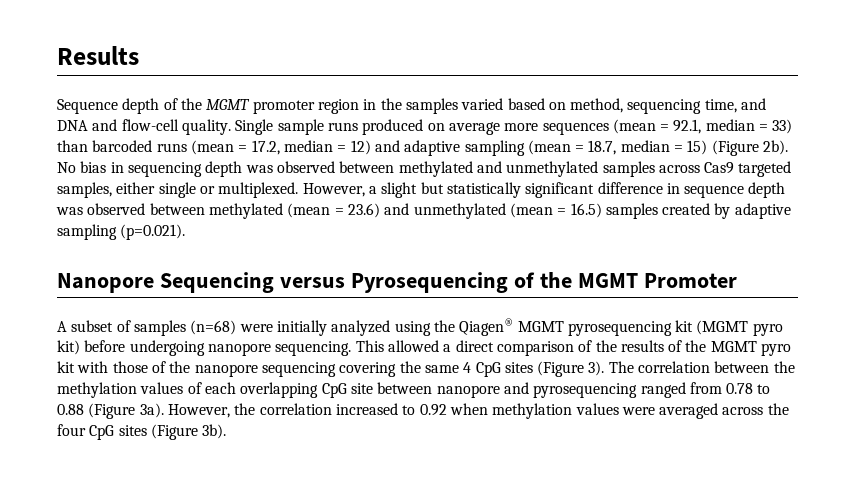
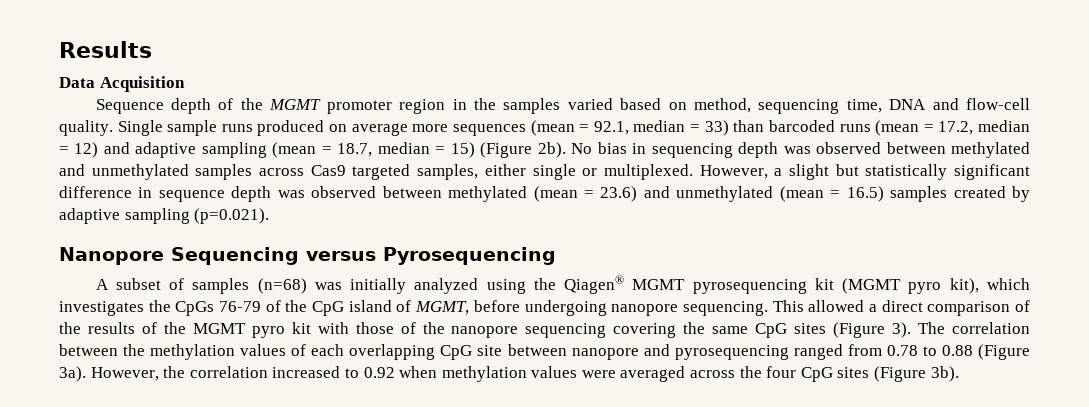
+ Data Acquisition
- Sequence depth of the MGMT promoter region in the samples varied based on method, sequencing time, and DNA and flow-cell quality.
+ Sequence depth of the MGMT promoter region in the samples varied based on method, sequencing time, DNA and flow-cell quality.
- Nanopore Sequencing versus Pyrosequencing of the MGMT Promoter
+ Nanopore Sequencing versus Pyrosequencing
- A subset of samples (n=68) were initially analyzed using the Qiagen® MGMT pyrosequencing kit (MGMT pyro kit) before undergoing nanopore sequencing.
+ A subset of samples (n=68) was initially analyzed using the Qiagen® MGMT pyrosequencing kit (MGMT pyro kit), which investigates the CpGs 76-79 of the CpG island of MGMT, before undergoing nanopore sequencing.
- This allowed a direct comparison of the results of the MGMT pyro kit with those of the nanopore sequencing covering the same 4 CpG sites (Figure 3).
+ This allowed a direct comparison of the results of the MGMT pyro kit with those of the nanopore sequencing covering the same CpG sites (Figure 3).

